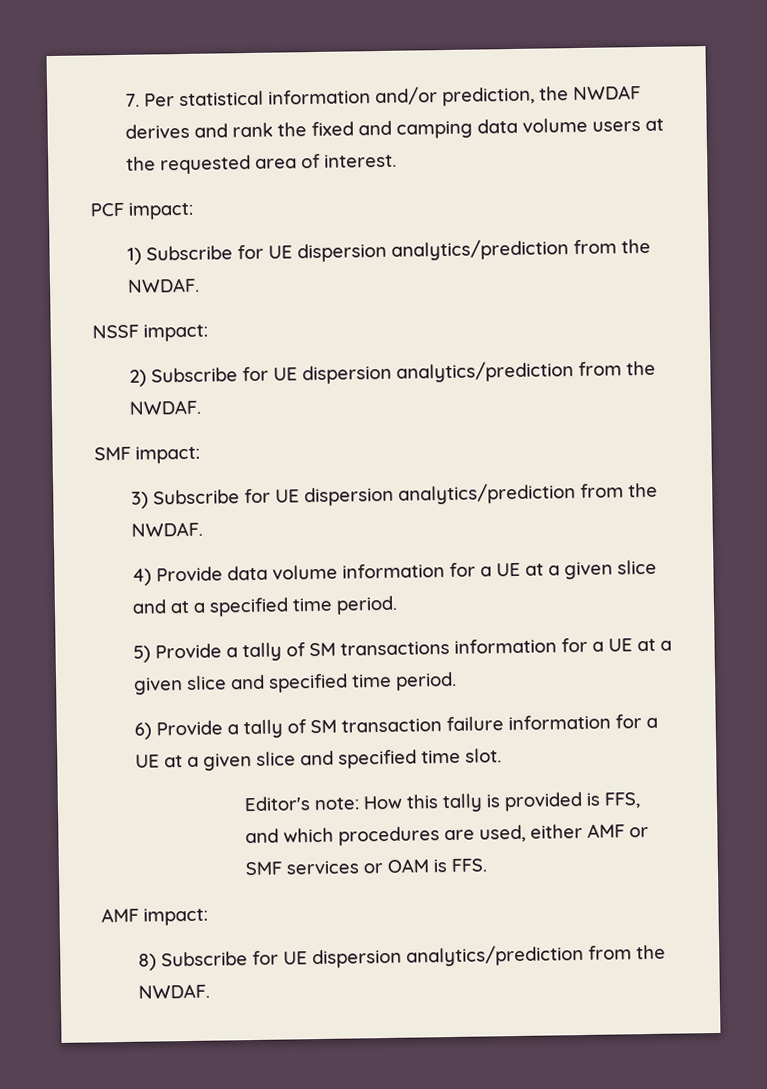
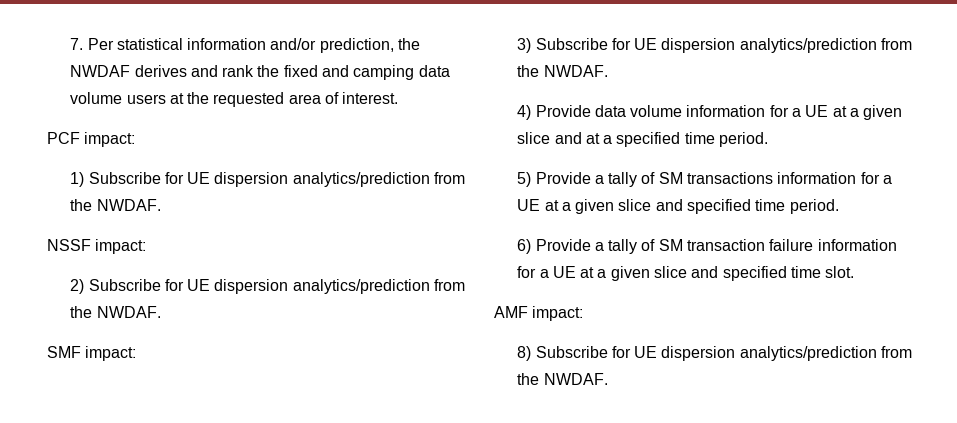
- Editor's note: How this tally is provided is FFS, and which procedures are used, either AMF or SMF services or OAM is FFS.

